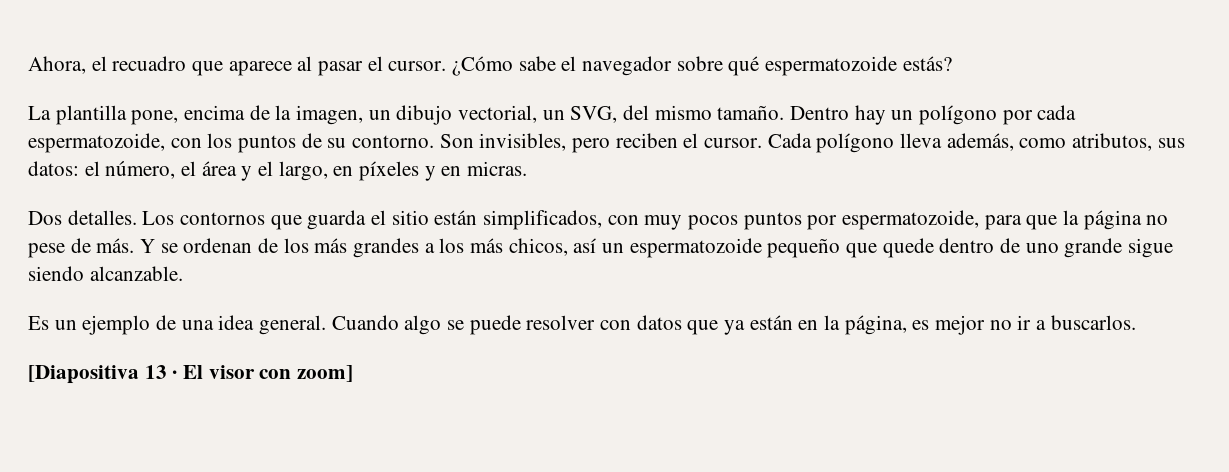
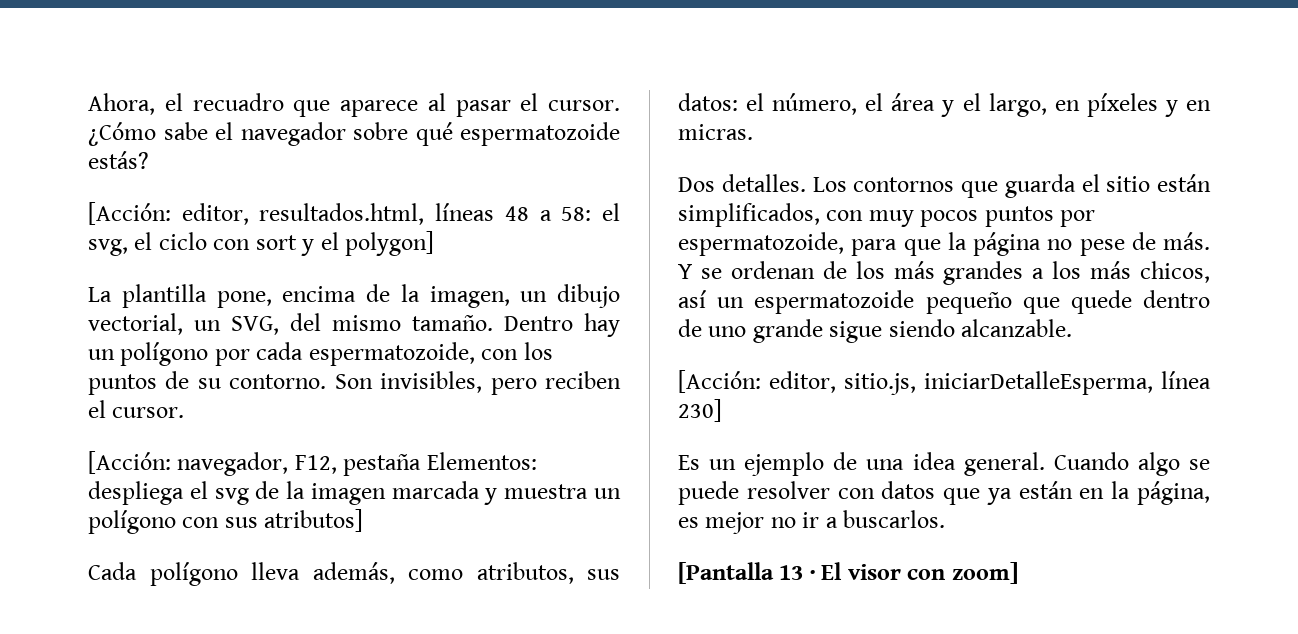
+ [Acción: editor, resultados.html, líneas 48 a 58: el svg, el ciclo con sort y el polygon]
- Son invisibles, pero reciben el cursor. Cada polígono lleva además, como atributos, sus datos: el número, el área y el largo, en píxeles y en micras.
+ Son invisibles, pero reciben el cursor.
+ [Acción: navegador, F12, pestaña Elementos: despliega el svg de la imagen marcada y muestra un polígono con sus atributos]
+ Cada polígono lleva además, como atributos, sus datos: el número, el área y el largo, en píxeles y en micras.
+ [Acción: editor, sitio.js, iniciarDetalleEsperma, línea 230]
- [Diapositiva 13 · El visor con zoom]
+ [Pantalla 13 · El visor con zoom]

